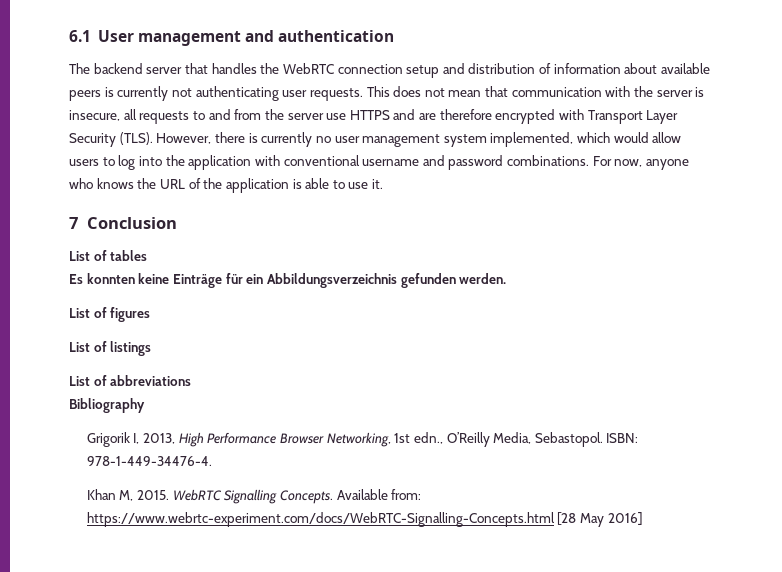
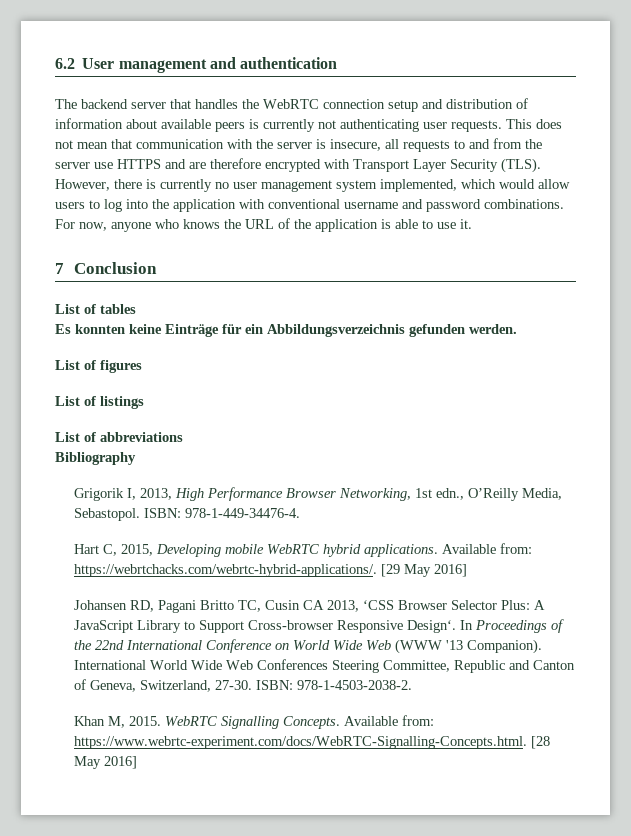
- 6.1 User management and authentication
+ 6.2 User management and authentication
+ Hart C, 2015, Developing mobile WebRTC hybrid applications. Available from: https://webrtchacks.com/webrtc-hybrid-applications/. [29 May 2016]
+ Johansen RD, Pagani Britto TC, Cusin CA 2013, ‘CSS Browser Selector Plus: A JavaScript Library to Support Cross-browser Responsive Design‘. In Proceedings of the 22nd International Conference on World Wide Web (WWW '13 Companion). International World Wide Web Conferences Steering Committee, Republic and Canton of Geneva, Switzerland, 27-30. ISBN: 978-1-4503-2038-2.
- Available from: https://www.webrtc-experiment.com/docs/WebRTC-Signalling-Concepts.html [28 May 2016]
+ Available from: https://www.webrtc-experiment.com/docs/WebRTC-Signalling-Concepts.html. [28 May 2016]

